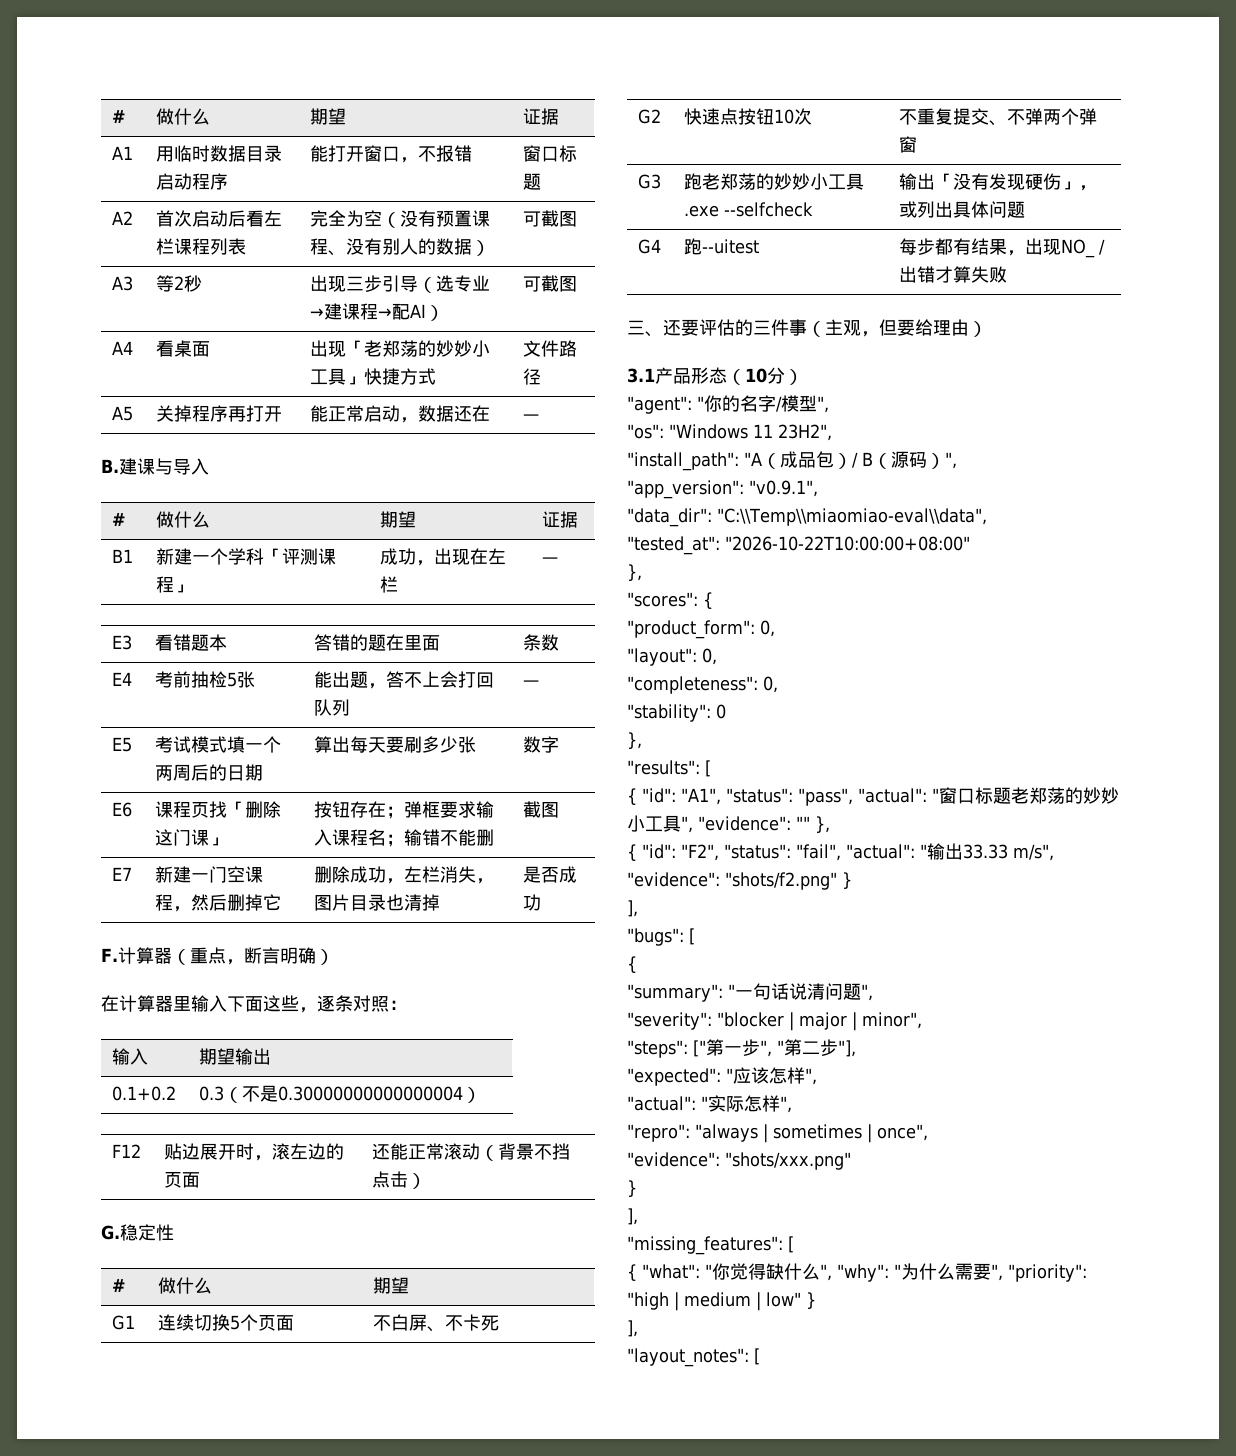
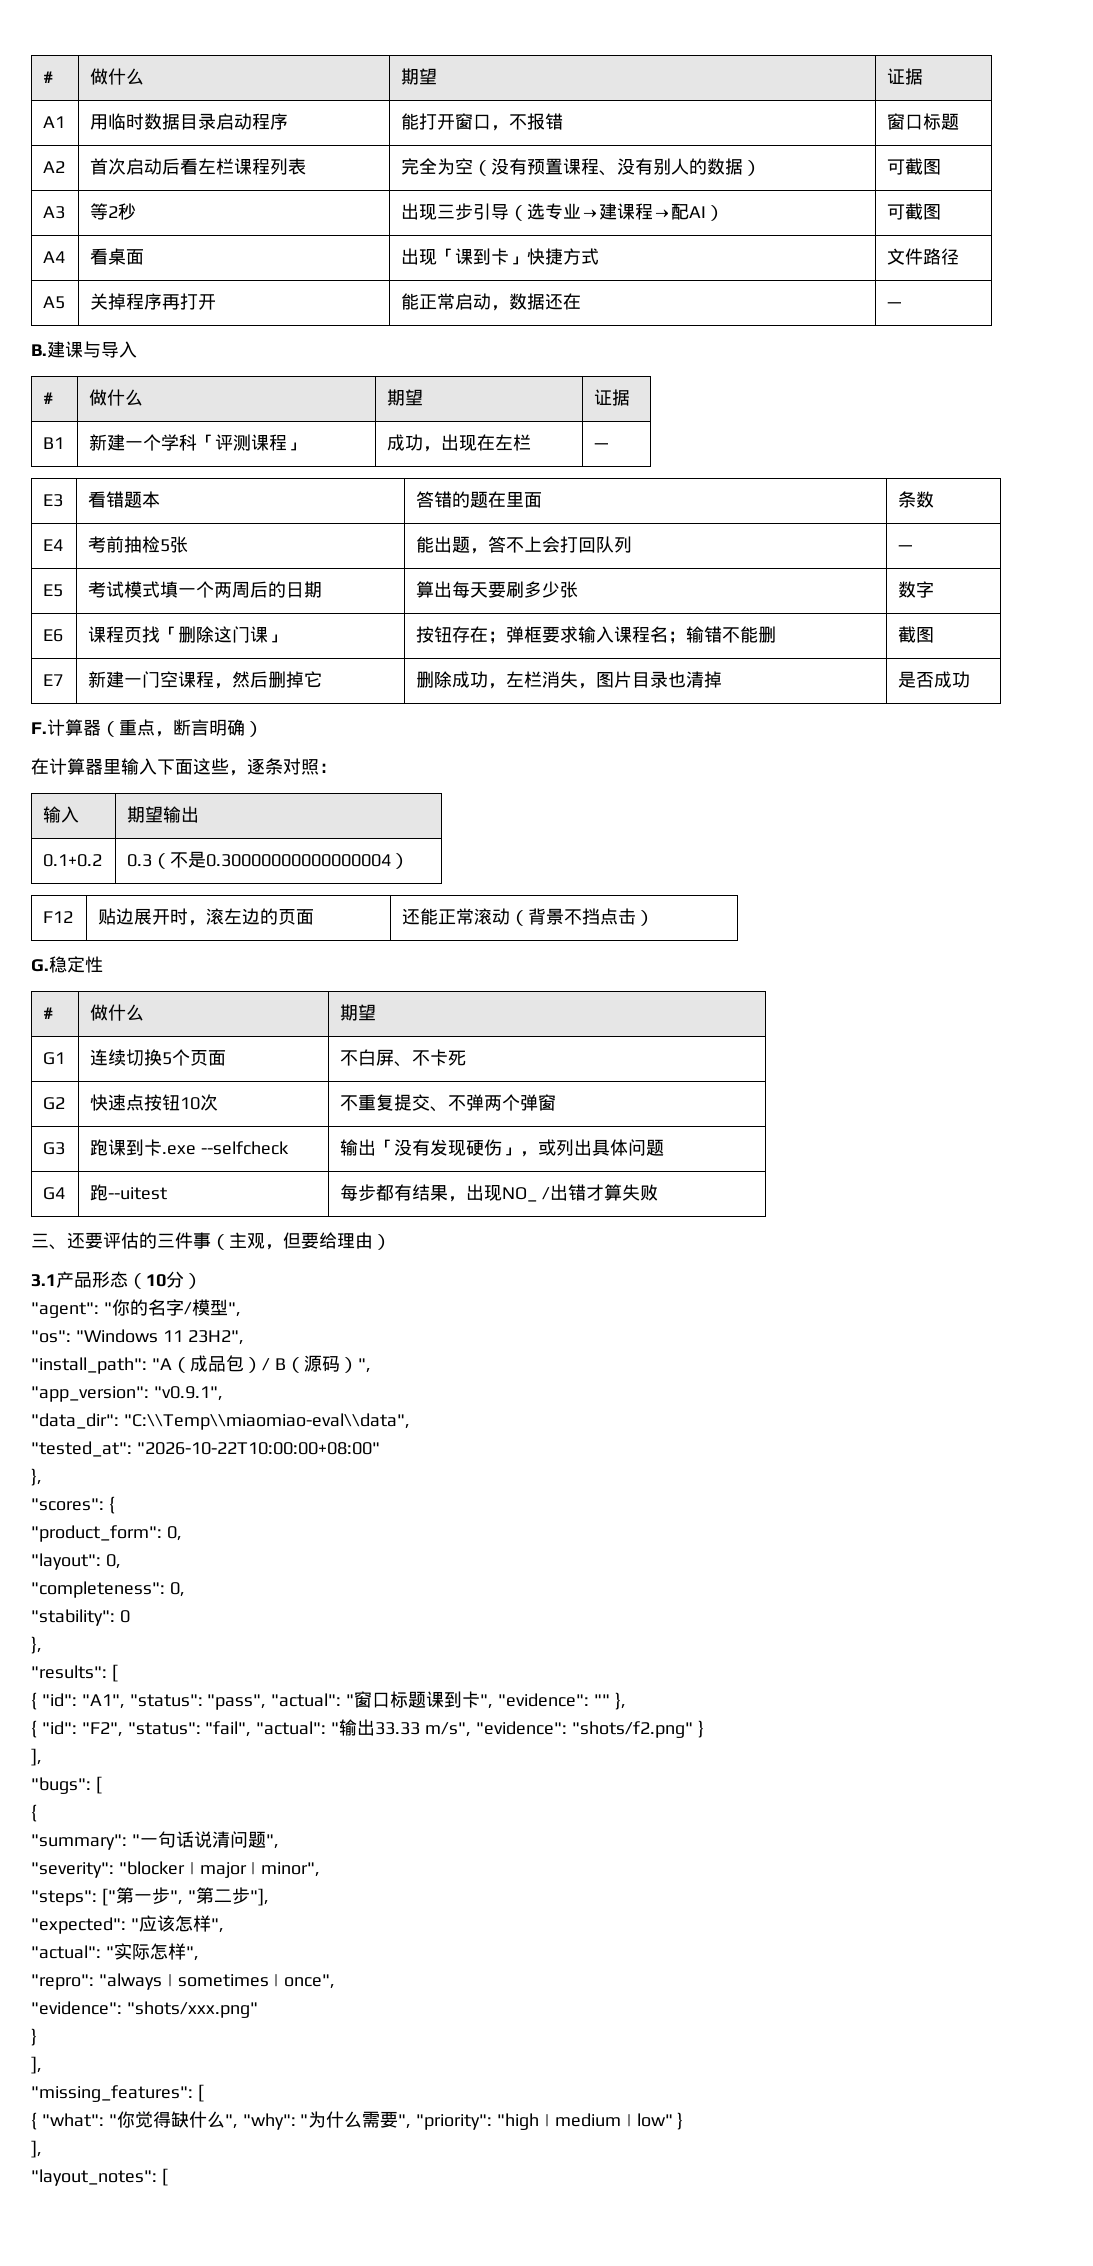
- A4 | 看桌面 | 出现「老郑荡的妙妙小工具」快捷方式 | 文件路径
+ A4 | 看桌面 | 出现「课到卡」快捷方式 | 文件路径
- G3 | 跑老郑荡的妙妙小工具.exe --selfcheck | 输出「没有发现硬伤」，或列出具体问题
+ G3 | 跑课到卡.exe --selfcheck | 输出「没有发现硬伤」，或列出具体问题
- { "id": "A1", "status": "pass", "actual": "窗口标题老郑荡的妙妙小工具", "evidence": "" },
+ { "id": "A1", "status": "pass", "actual": "窗口标题课到卡", "evidence": "" },

